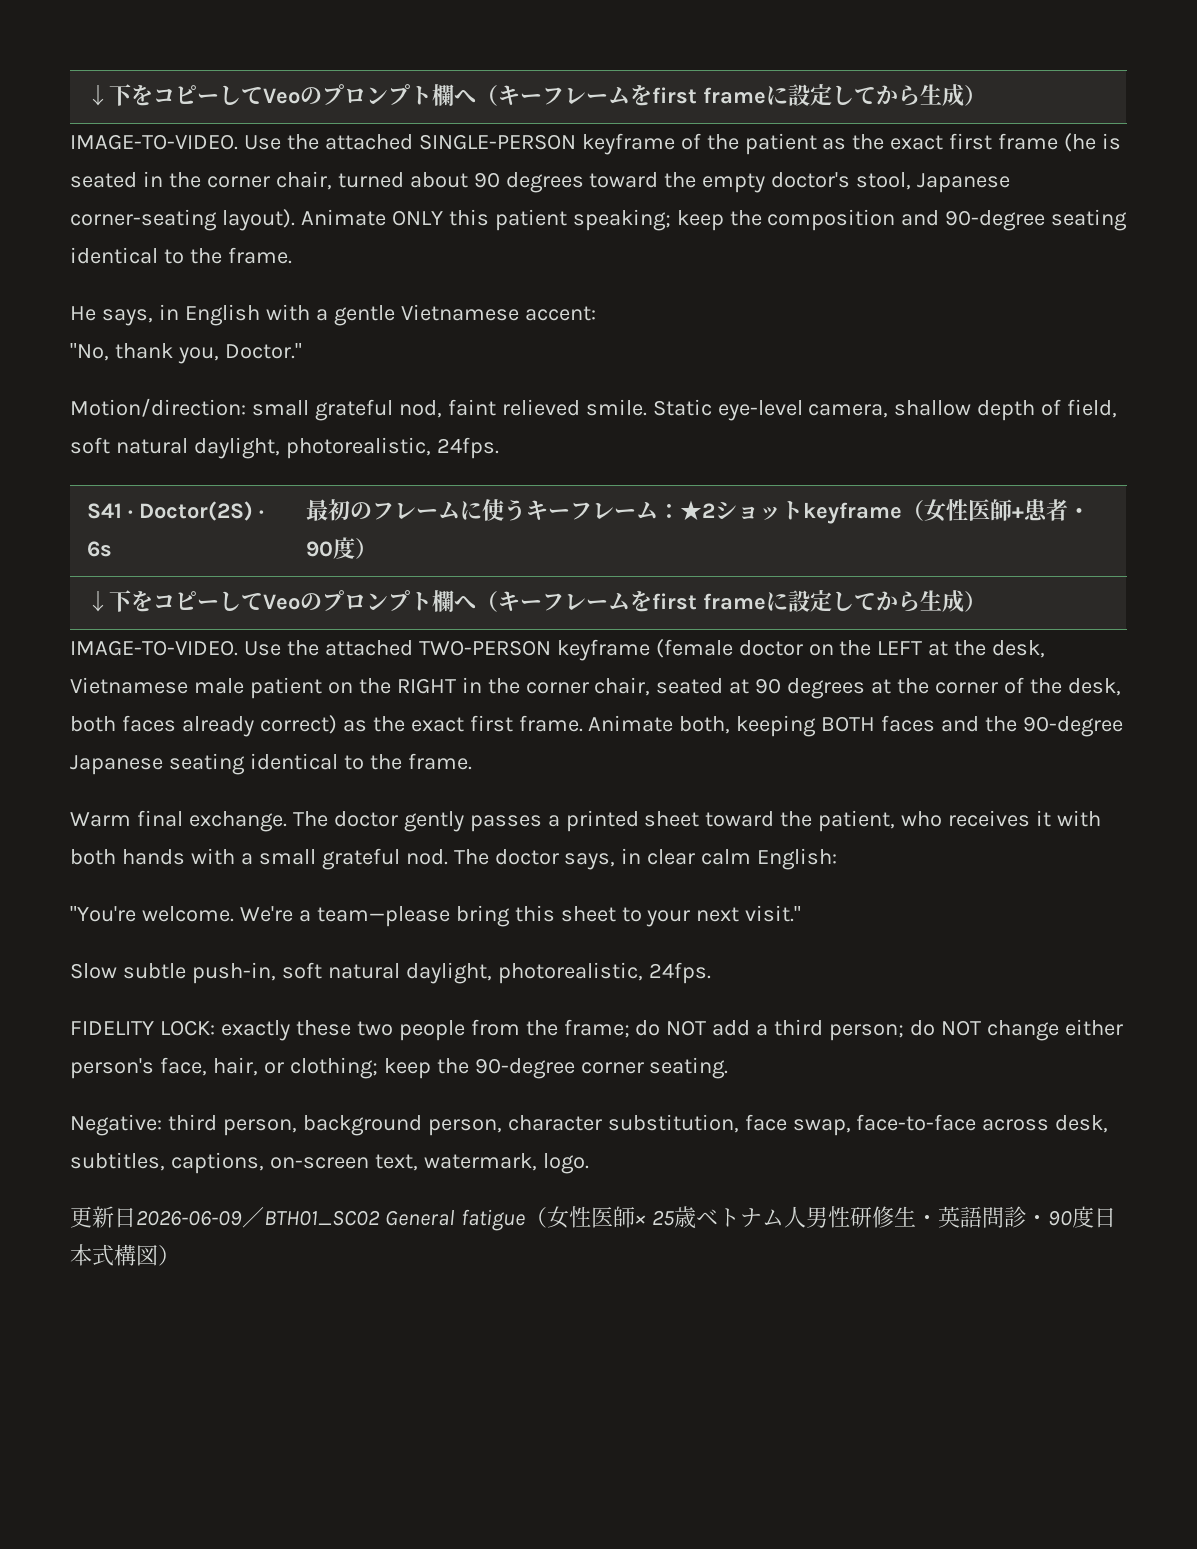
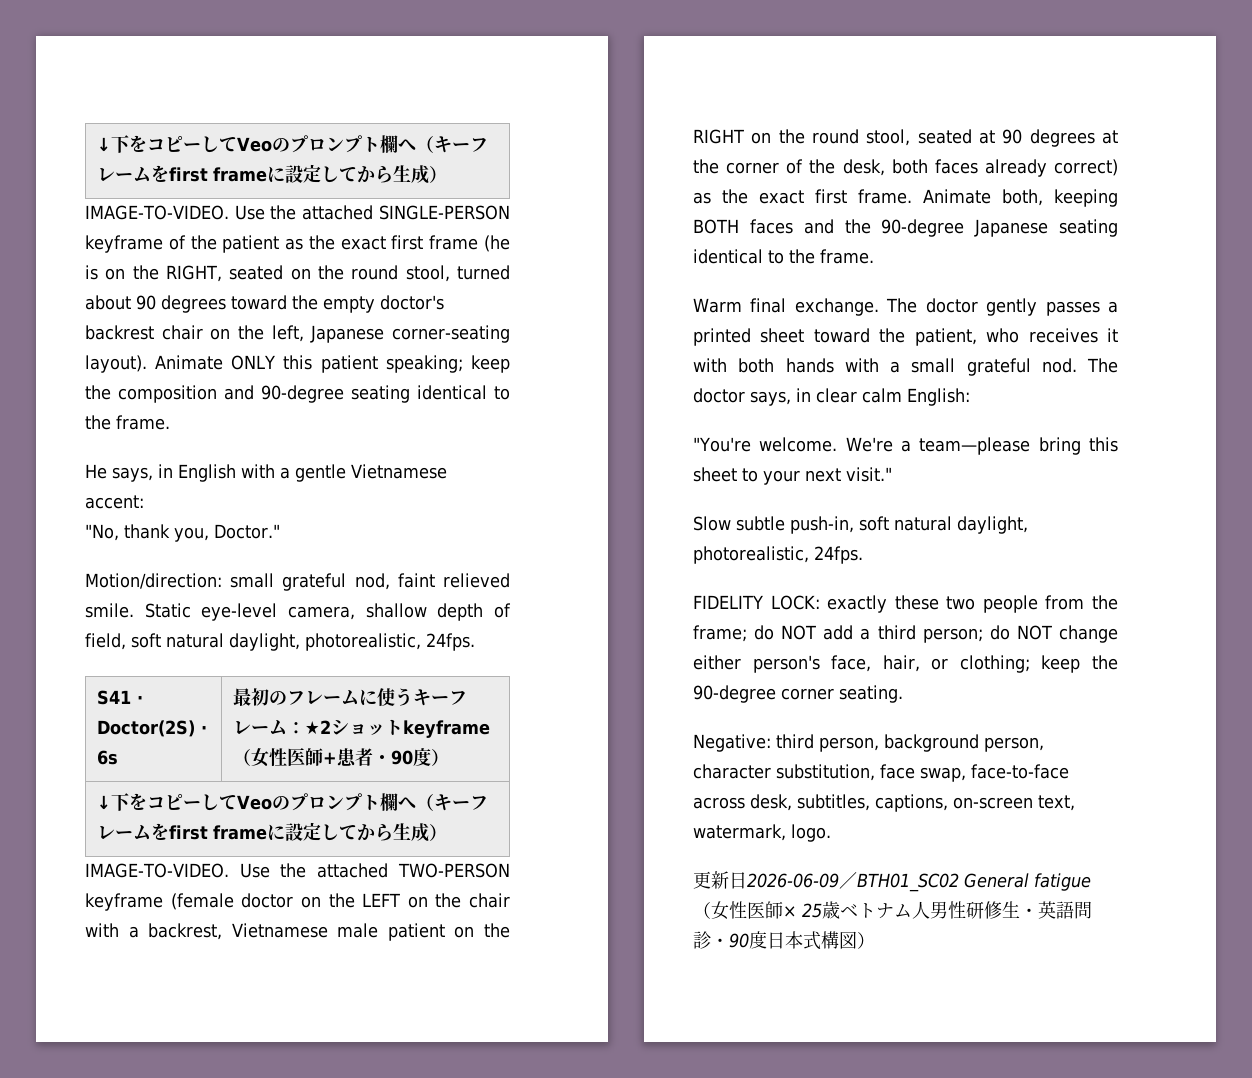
- Use the attached SINGLE-PERSON keyframe of the patient as the exact first frame (he is seated in the corner chair, turned about 90 degrees toward the empty doctor's stool, Japanese corner-seating layout).
+ Use the attached SINGLE-PERSON keyframe of the patient as the exact first frame (he is on the RIGHT, seated on the round stool, turned about 90 degrees toward the empty doctor's backrest chair on the left, Japanese corner-seating layout).
- Use the attached TWO-PERSON keyframe (female doctor on the LEFT at the desk, Vietnamese male patient on the RIGHT in the corner chair, seated at 90 degrees at the corner of the desk, both faces already correct) as the exact first frame.
+ Use the attached TWO-PERSON keyframe (female doctor on the LEFT on the chair with a backrest, Vietnamese male patient on the RIGHT on the round stool, seated at 90 degrees at the corner of the desk, both faces already correct) as the exact first frame.

